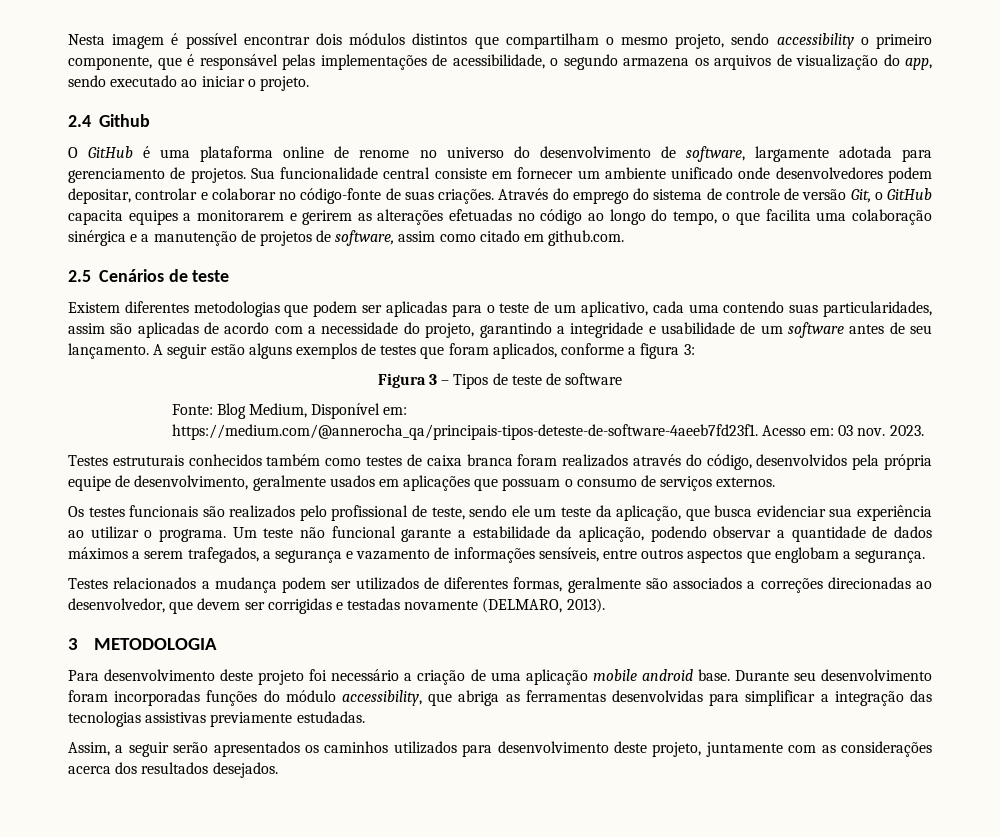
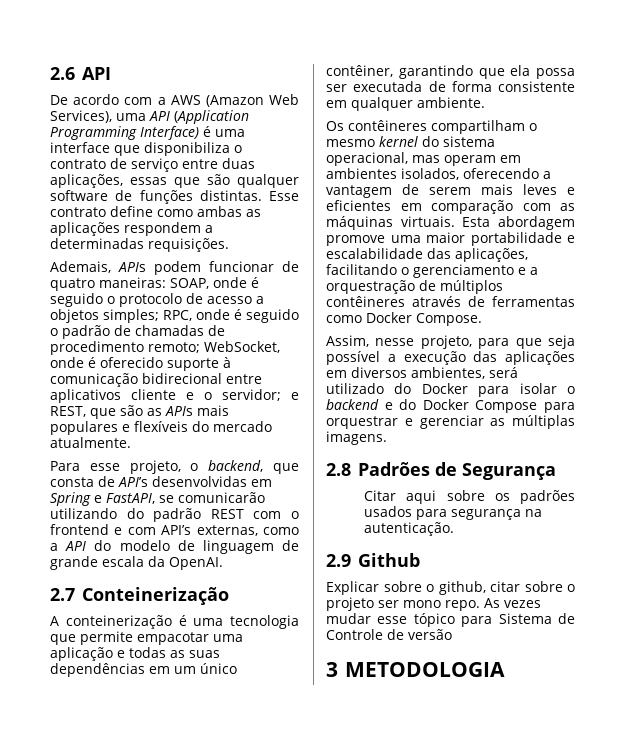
- Nesta imagem é possível encontrar dois módulos distintos que compartilham o mesmo projeto, sendo accessibility o primeiro componente, que é responsável pelas implementações de acessibilidade, o segundo armazena os arquivos de visualização do app, sendo executado ao iniciar o projeto.
- 2.4 Github
- O GitHub é uma plataforma online de renome no universo do desenvolvimento de software, largamente adotada para gerenciamento de projetos. Sua funcionalidade central consiste em fornecer um ambiente unificado onde desenvolvedores podem depositar, controlar e colaborar no código-fonte de suas criações. Através do emprego do sistema de controle de versão Git, o GitHub capacita equipes a monitorarem e gerirem as alterações efetuadas no código ao longo do tempo, o que facilita uma colaboração sinérgica e a manutenção de projetos de software, assim como citado em github.com.
- 2.5 Cenários de teste
- Existem diferentes metodologias que podem ser aplicadas para o teste de um aplicativo, cada uma contendo suas particularidades, assim são aplicadas de acordo com a necessidade do projeto, garantindo a integridade e usabilidade de um software antes de seu lançamento. A seguir estão alguns exemplos de testes que foram aplicados, conforme a figura 3:
- Figura 3 – Tipos de teste de software
- Fonte: Blog Medium, Disponível em: https://medium.com/@annerocha_qa/principais-tipos-deteste-de-software-4aeeb7fd23f1. Acesso em: 03 nov. 2023.
- Testes estruturais conhecidos também como testes de caixa branca foram realizados através do código, desenvolvidos pela própria equipe de desenvolvimento, geralmente usados em aplicações que possuam o consumo de serviços externos.
- Os testes funcionais são realizados pelo profissional de teste, sendo ele um teste da aplicação, que busca evidenciar sua experiência ao utilizar o programa. Um teste não funcional garante a estabilidade da aplicação, podendo observar a quantidade de dados máximos a serem trafegados, a segurança e vazamento de informações sensíveis, entre outros aspectos que englobam a segurança.
- Testes relacionados a mudança podem ser utilizados de diferentes formas, geralmente são associados a correções direcionadas ao desenvolvedor, que devem ser corrigidas e testadas novamente (DELMARO, 2013).
+ 2.6 API
+ De acordo com a AWS (Amazon Web Services), uma API (Application Programming Interface) é uma interface que disponibiliza o contrato de serviço entre duas aplicações, essas que são qualquer software de funções distintas. Esse contrato define como ambas as aplicações respondem a determinadas requisições.
+ Ademais, APIs podem funcionar de quatro maneiras: SOAP, onde é seguido o protocolo de acesso a objetos simples; RPC, onde é seguido o padrão de chamadas de procedimento remoto; WebSocket, onde é oferecido suporte à comunicação bidirecional entre aplicativos cliente e o servidor; e REST, que são as APIs mais populares e flexíveis do mercado atualmente.
+ Para esse projeto, o backend, que consta de API’s desenvolvidas em Spring e FastAPI, se comunicarão utilizando do padrão REST com o frontend e com API’s externas, como a API do modelo de linguagem de grande escala da OpenAI.
+ 2.7 Conteinerização
+ A conteinerização é uma tecnologia que permite empacotar uma aplicação e todas as suas dependências em um único contêiner, garantindo que ela possa ser executada de forma consistente em qualquer ambiente.
+ Os contêineres compartilham o mesmo kernel do sistema operacional, mas operam em ambientes isolados, oferecendo a vantagem de serem mais leves e eficientes em comparação com as máquinas virtuais. Esta abordagem promove uma maior portabilidade e escalabilidade das aplicações, facilitando o gerenciamento e a orquestração de múltiplos contêineres através de ferramentas como Docker Compose.
+ Assim, nesse projeto, para que seja possível a execução das aplicações em diversos ambientes, será utilizado do Docker para isolar o backend e do Docker Compose para orquestrar e gerenciar as múltiplas imagens.
+ 2.8 Padrões de Segurança
+ Citar aqui sobre os padrões usados para segurança na autenticação.
+ 2.9 Github
+ Explicar sobre o github, citar sobre o projeto ser mono repo. As vezes mudar esse tópico para Sistema de Controle de versão
  3 METODOLOGIA
- Para desenvolvimento deste projeto foi necessário a criação de uma aplicação mobile android base. Durante seu desenvolvimento foram incorporadas funções do módulo accessibility, que abriga as ferramentas desenvolvidas para simplificar a integração das tecnologias assistivas previamente estudadas.
- Assim, a seguir serão apresentados os caminhos utilizados para desenvolvimento deste projeto, juntamente com as considerações acerca dos resultados desejados.

